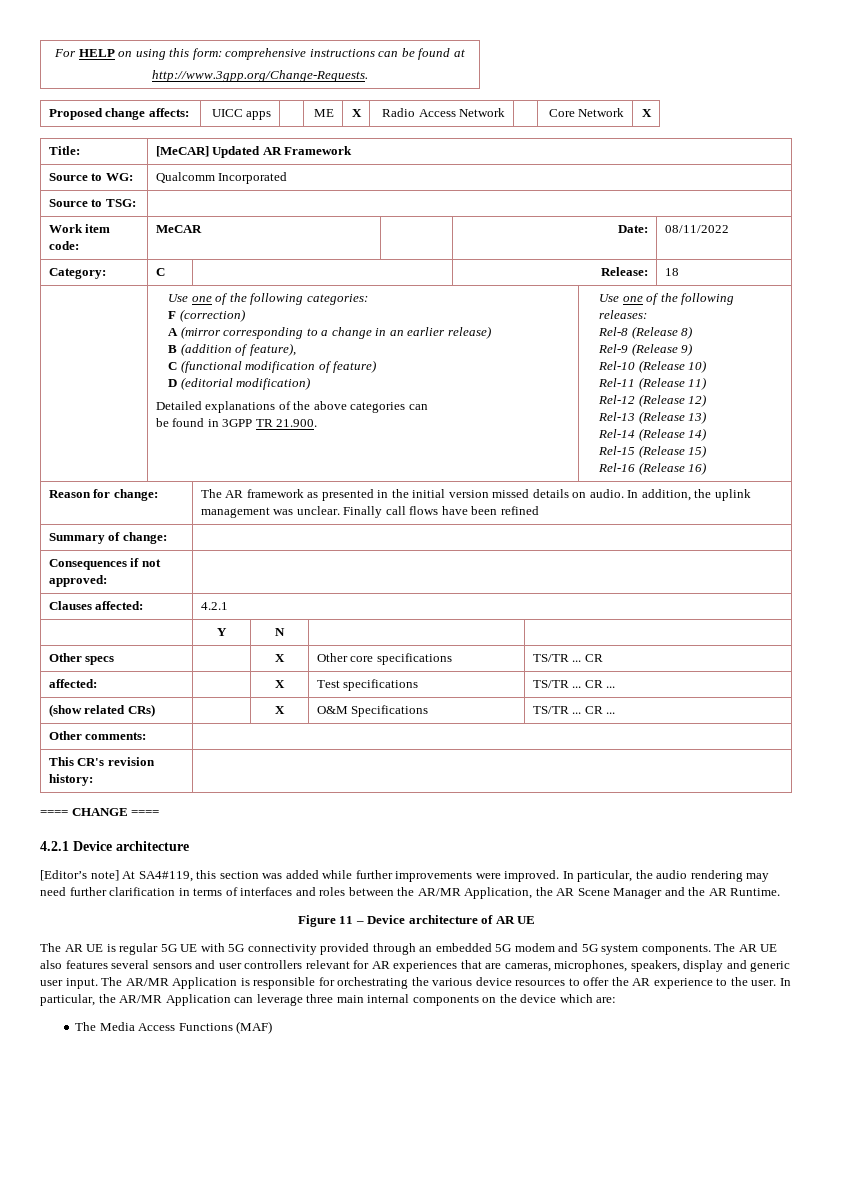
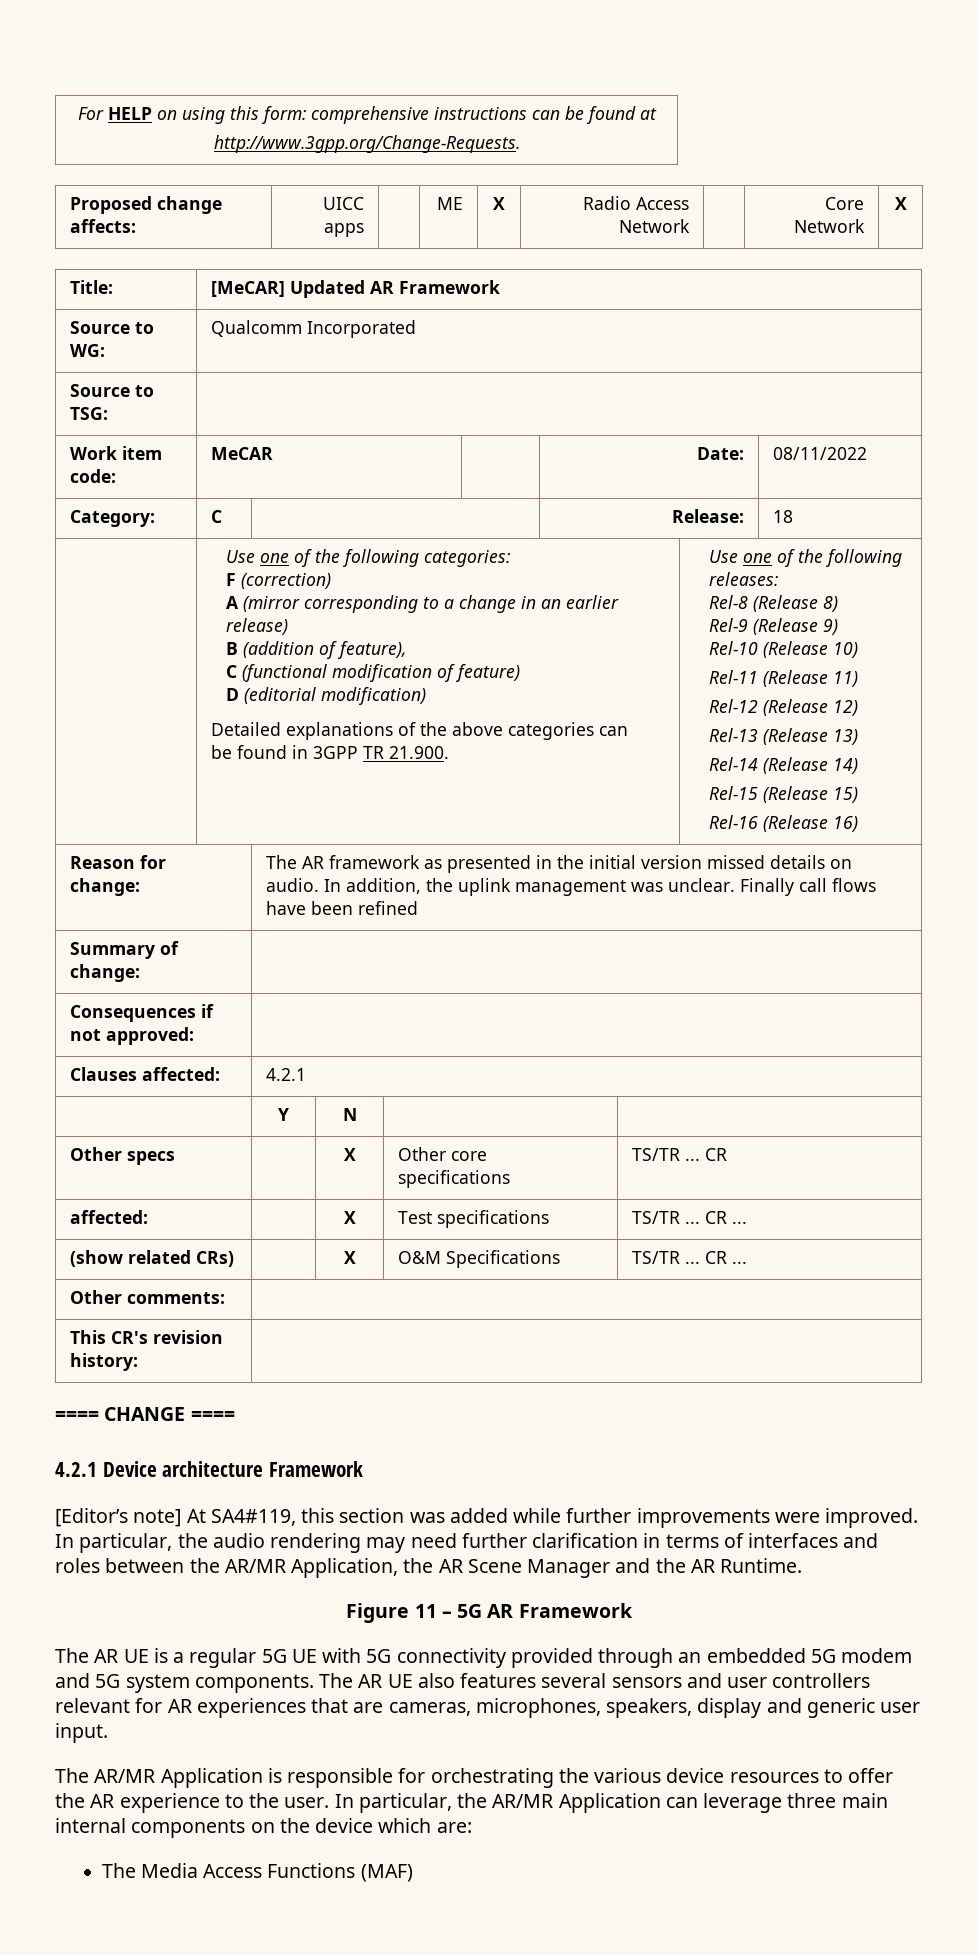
- 4.2.1 Device architecture
+ 4.2.1 Device architecture Framework
- Figure 11 – Device architecture of AR UE
+ Figure 11 – 5G AR Framework
- The AR UE is regular 5G UE with 5G connectivity provided through an embedded 5G modem and 5G system components.
+ The AR UE is a regular 5G UE with 5G connectivity provided through an embedded 5G modem and 5G system components.
- The AR UE also features several sensors and user controllers relevant for AR experiences that are cameras, microphones, speakers, display and generic user input. The AR/MR Application is responsible for orchestrating the various device resources to offer the AR experience to the user.
+ The AR UE also features several sensors and user controllers relevant for AR experiences that are cameras, microphones, speakers, display and generic user input.
+ The AR/MR Application is responsible for orchestrating the various device resources to offer the AR experience to the user.

